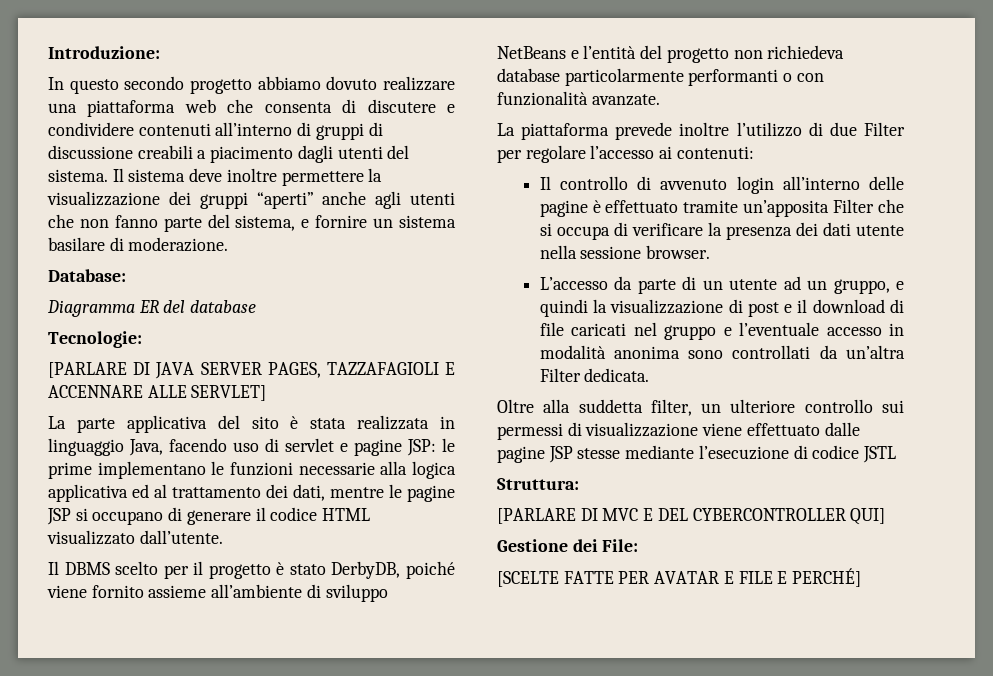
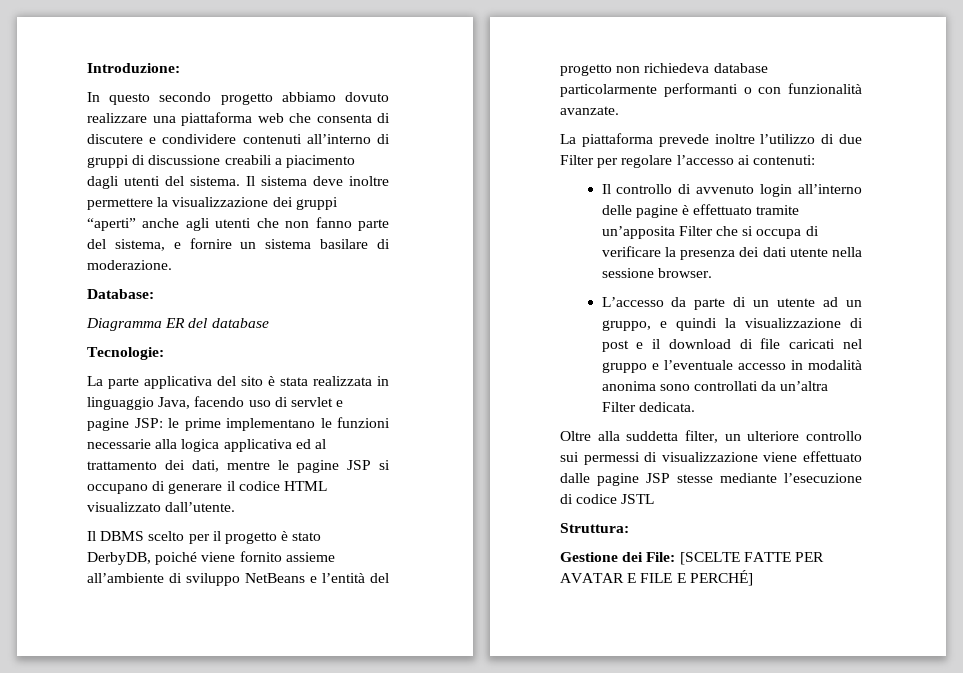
- [PARLARE DI JAVA SERVER PAGES, TAZZAFAGIOLI E ACCENNARE ALLE SERVLET]
- [PARLARE DI MVC E DEL CYBERCONTROLLER QUI]
- Gestione dei File:
- [SCELTE FATTE PER AVATAR E FILE E PERCHÉ]
+ Gestione dei File: [SCELTE FATTE PER AVATAR E FILE E PERCHÉ]

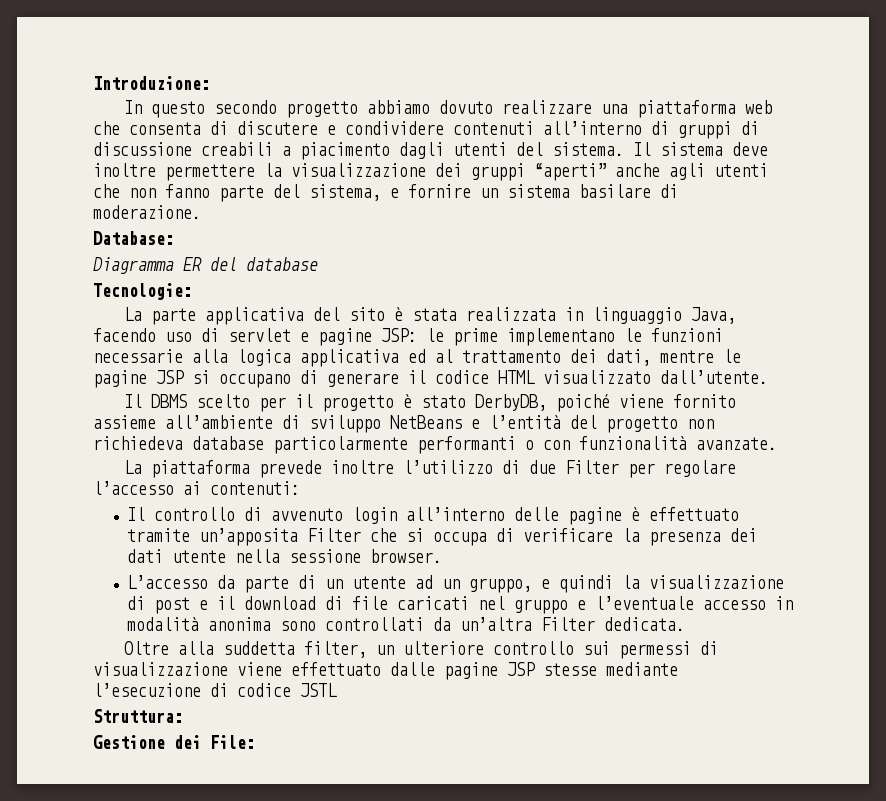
- Gestione dei File: [SCELTE FATTE PER AVATAR E FILE E PERCHÉ]
+ Gestione dei File:

